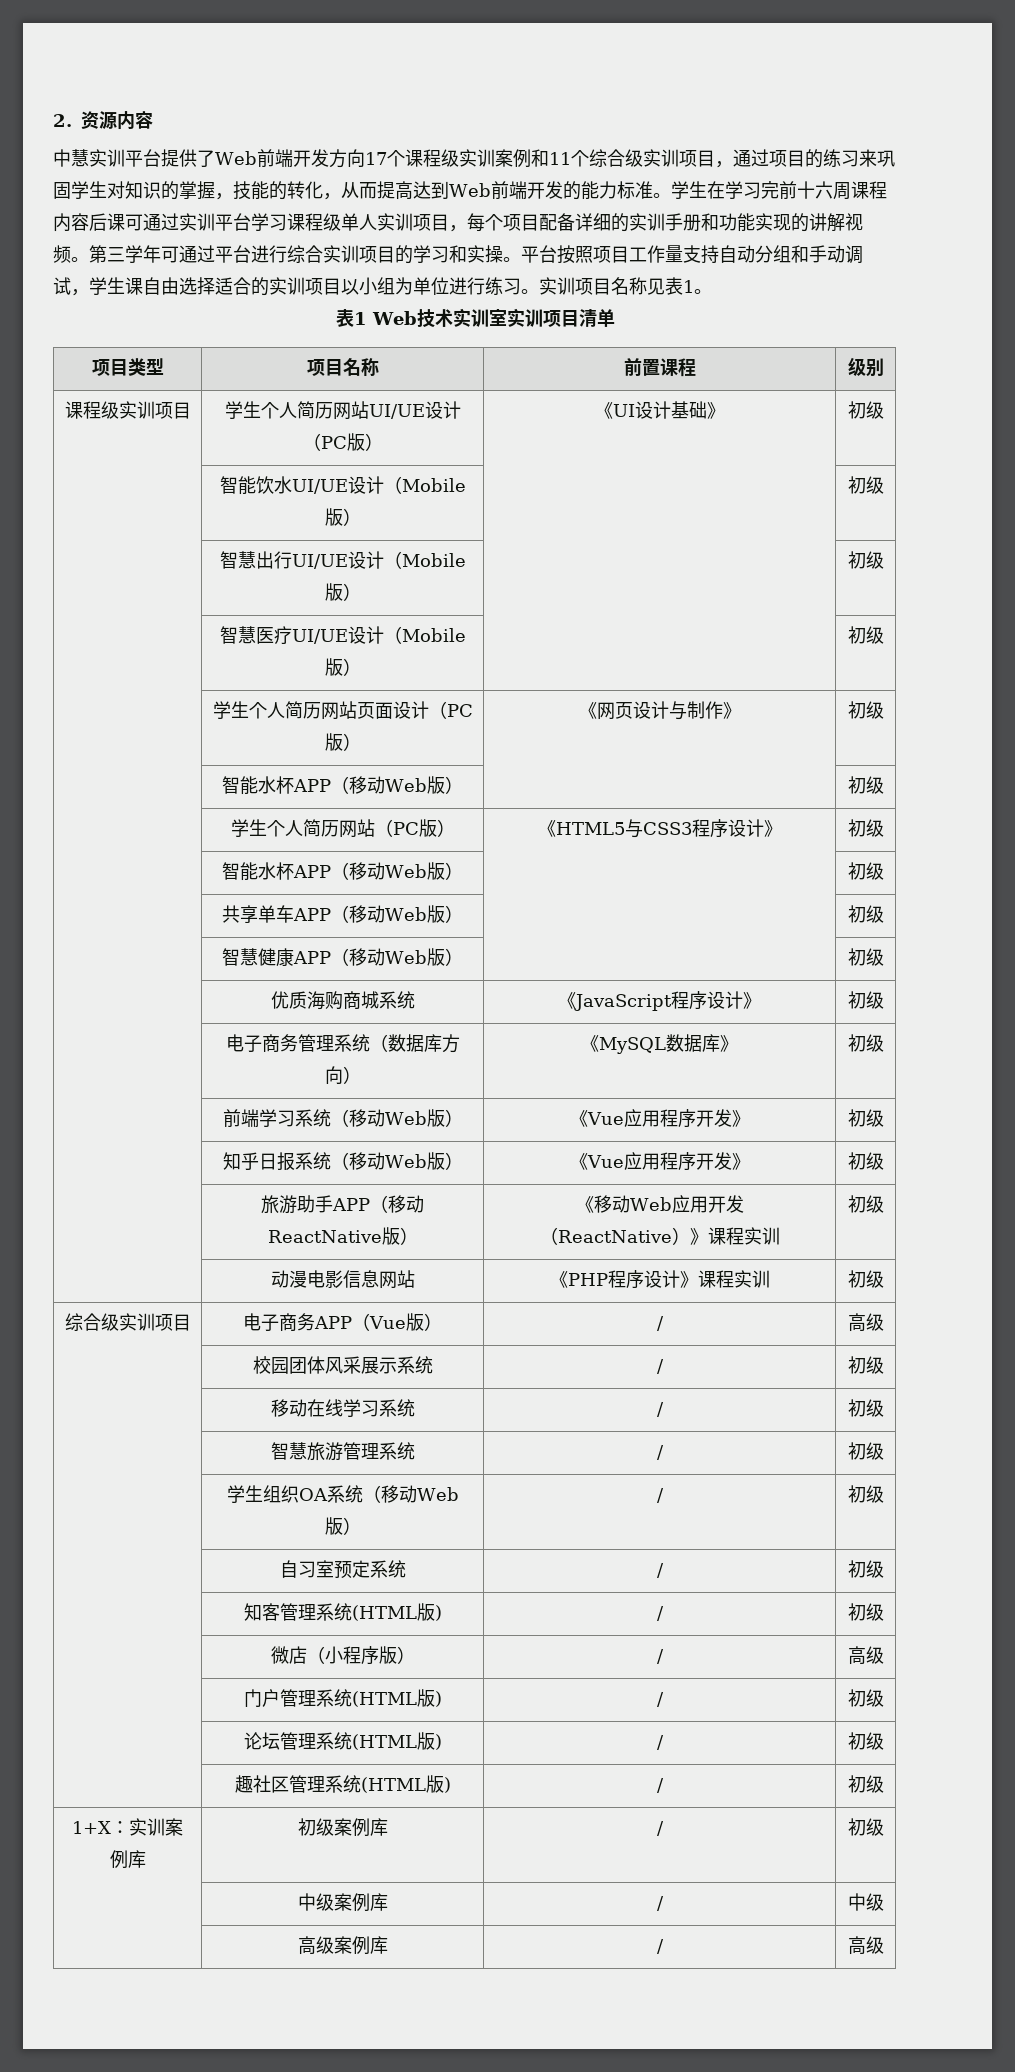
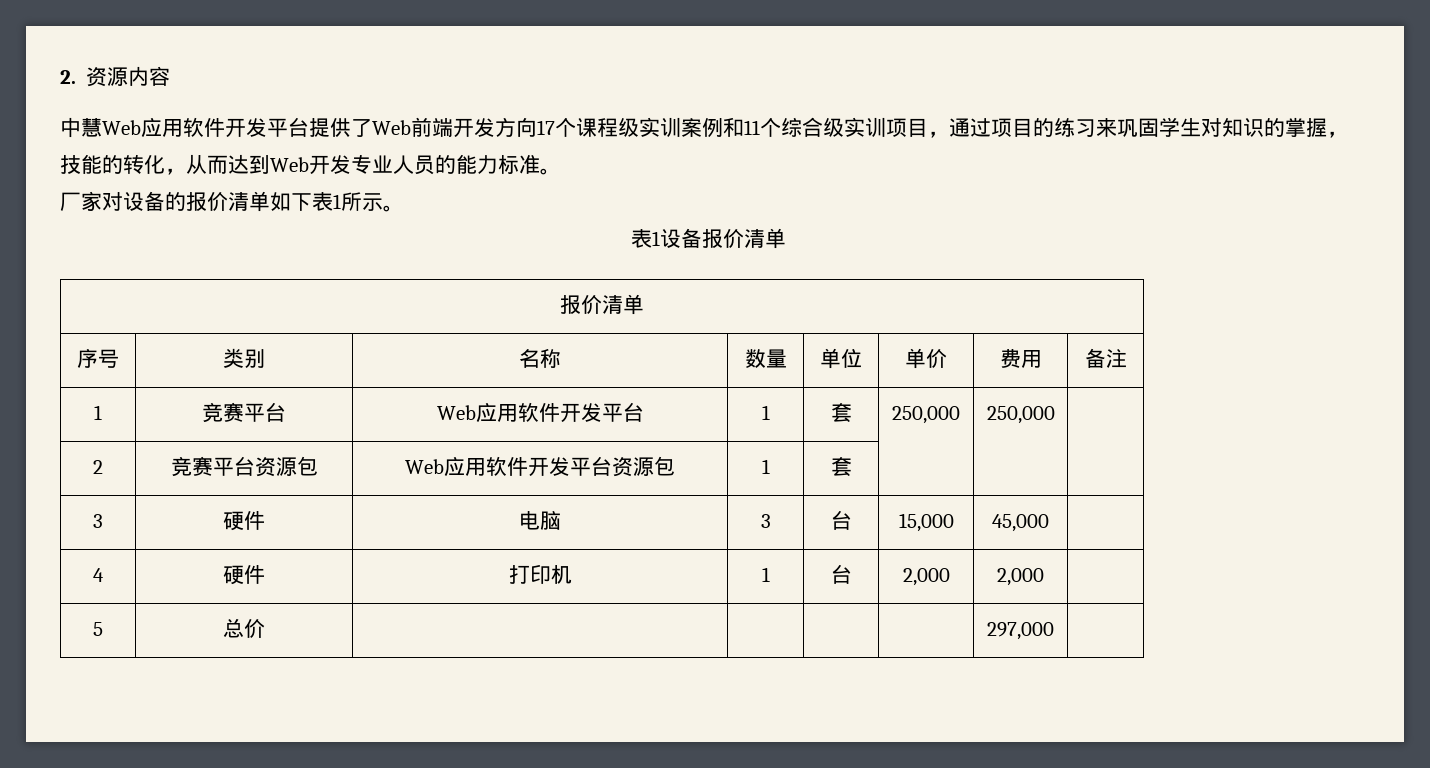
- 中慧实训平台提供了Web前端开发方向17个课程级实训案例和11个综合级实训项目，通过项目的练习来巩固学生对知识的掌握，技能的转化，从而提高达到Web前端开发的能力标准。学生在学习完前十六周课程内容后课可通过实训平台学习课程级单人实训项目，每个项目配备详细的实训手册和功能实现的讲解视频。第三学年可通过平台进行综合实训项目的学习和实操。平台按照项目工作量支持自动分组和手动调试，学生课自由选择适合的实训项目以小组为单位进行练习。实训项目名称见表1。
- 表1 Web技术实训室实训项目清单
- 项目类型 | 项目名称 | 前置课程 | 级别
- 课程级实训项目 | 学生个人简历网站UI/UE设计（PC版） | 《UI设计基础》 | 初级
- | 智能饮水UI/UE设计（Mobile版） | | 初级
- | 智慧出行UI/UE设计（Mobile版） | | 初级
- | 智慧医疗UI/UE设计（Mobile版） | | 初级
- | 学生个人简历网站页面设计（PC版） | 《网页设计与制作》 | 初级
- | 智能水杯APP（移动Web版） | | 初级
- | 学生个人简历网站（PC版） | 《HTML5与CSS3程序设计》 | 初级
- | 智能水杯APP（移动Web版） | | 初级
- | 共享单车APP（移动Web版） | | 初级
- | 智慧健康APP（移动Web版） | | 初级
- | 优质海购商城系统 | 《JavaScript程序设计》 | 初级
- | 电子商务管理系统（数据库方向） | 《MySQL数据库》 | 初级
- | 前端学习系统（移动Web版） | 《Vue应用程序开发》 | 初级
- | 知乎日报系统（移动Web版） | 《Vue应用程序开发》 | 初级
- | 旅游助手APP（移动ReactNative版） | 《移动Web应用开发（ReactNative）》课程实训 | 初级
- | 动漫电影信息网站 | 《PHP程序设计》课程实训 | 初级
- 综合级实训项目 | 电子商务APP（Vue版） | / | 高级
- | 校园团体风采展示系统 | / | 初级
- | 移动在线学习系统 | / | 初级
- | 智慧旅游管理系统 | / | 初级
- | 学生组织OA系统（移动Web版） | / | 初级
- | 自习室预定系统 | / | 初级
- | 知客管理系统(HTML版) | / | 初级
- | 微店（小程序版） | / | 高级
- | 门户管理系统(HTML版) | / | 初级
- | 论坛管理系统(HTML版) | / | 初级
- | 趣社区管理系统(HTML版) | / | 初级
- 1+X：实训案例库 | 初级案例库 | / | 初级
- | 中级案例库 | / | 中级
- | 高级案例库 | / | 高级
+ 中慧Web应用软件开发平台提供了Web前端开发方向17个课程级实训案例和11个综合级实训项目，通过项目的练习来巩固学生对知识的掌握，技能的转化，从而达到Web开发专业人员的能力标准。
+ 厂家对设备的报价清单如下表1所示。
+ 表1设备报价清单
+ 报价清单
+ 序号 | 类别 | 名称 | 数量 | 单位 | 单价 | 费用 | 备注
+ 1 | 竞赛平台 | Web应用软件开发平台 | 1 | 套 | 250,000 | 250,000 |
+ 2 | 竞赛平台资源包 | Web应用软件开发平台资源包 | 1 | 套 | | |
+ 3 | 硬件 | 电脑 | 3 | 台 | 15,000 | 45,000 |
+ 4 | 硬件 | 打印机 | 1 | 台 | 2,000 | 2,000 |
+ 5 | 总价 | | | | | 297,000 |

